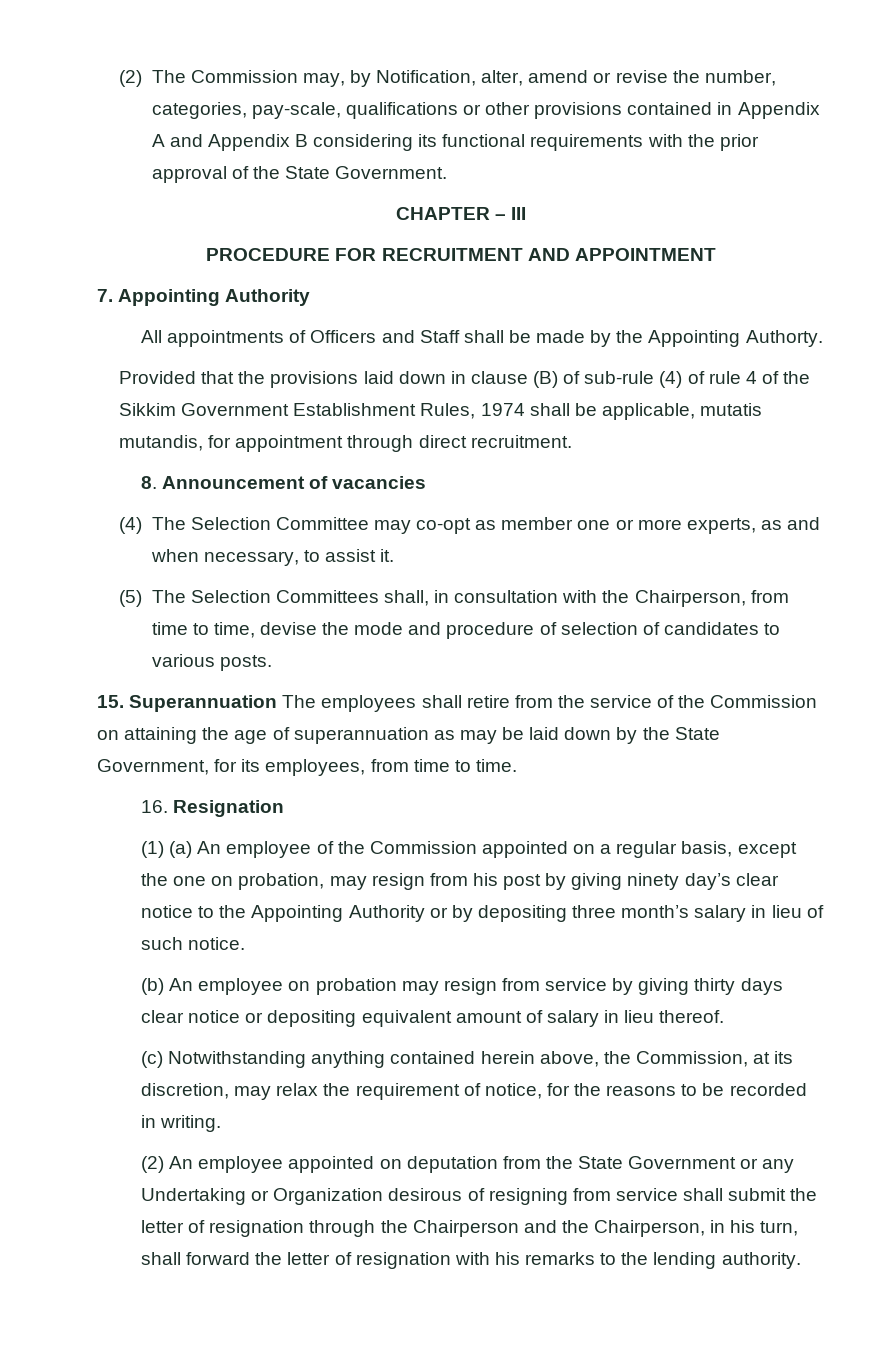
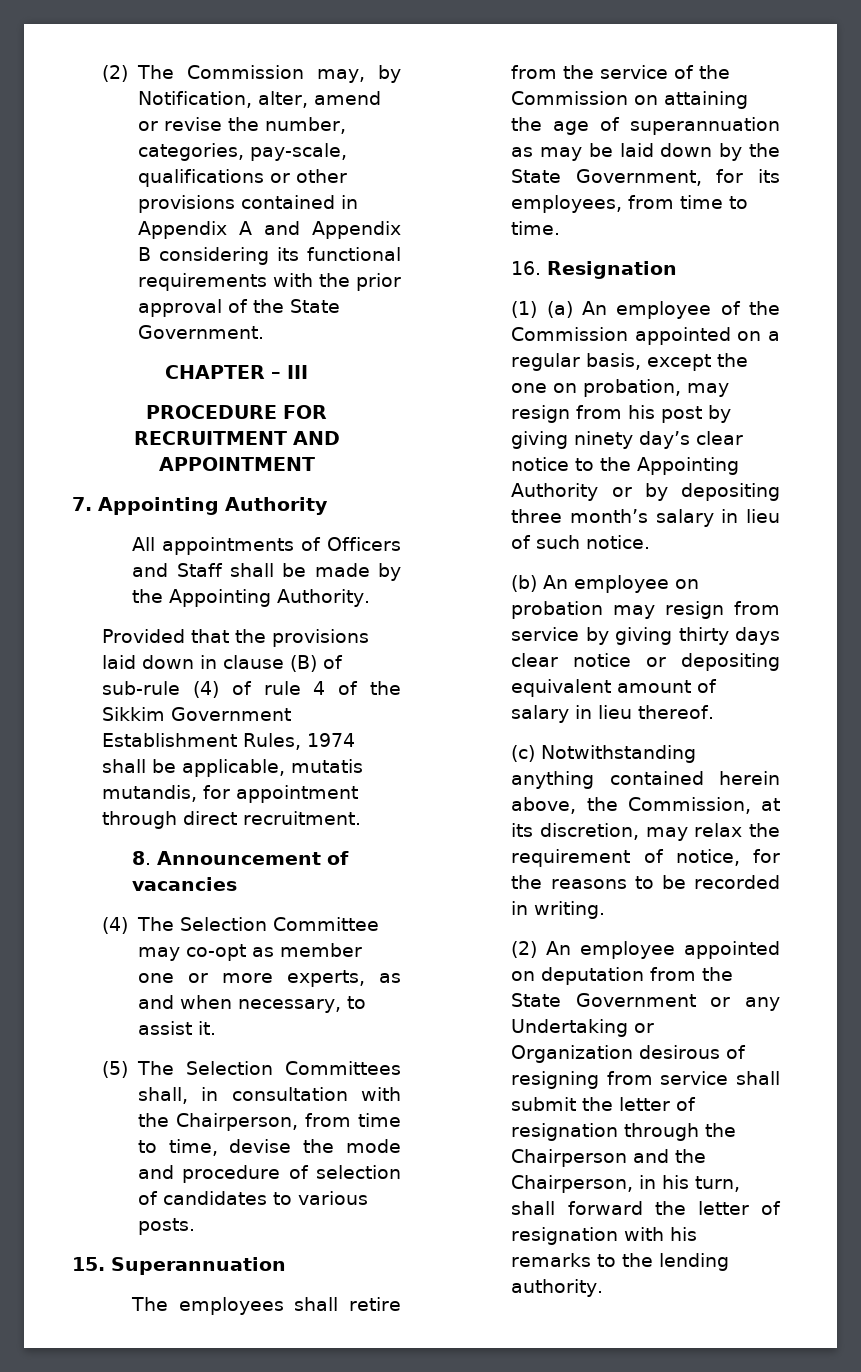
- All appointments of Officers and Staff shall be made by the Appointing Authorty.
+ All appointments of Officers and Staff shall be made by the Appointing Authority.
- 15. Superannuation The employees shall retire from the service of the Commission on attaining the age of superannuation as may be laid down by the State Government, for its employees, from time to time.
+ 15. Superannuation
+ The employees shall retire from the service of the Commission on attaining the age of superannuation as may be laid down by the State Government, for its employees, from time to time.

